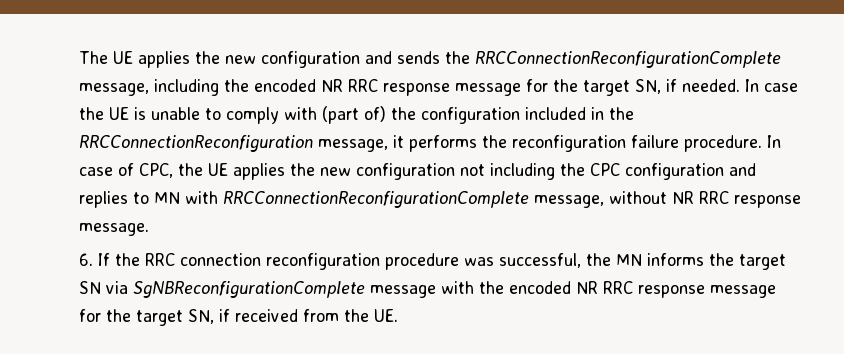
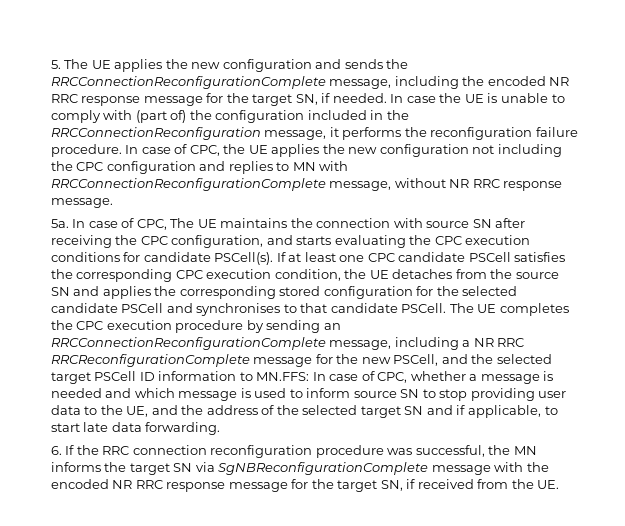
- The UE applies the new configuration and sends the RRCConnectionReconfigurationComplete message, including the encoded NR RRC response message for the target SN, if needed.
+ 5. The UE applies the new configuration and sends the RRCConnectionReconfigurationComplete message, including the encoded NR RRC response message for the target SN, if needed.
+ 5a. In case of CPC, The UE maintains the connection with source SN after receiving the CPC configuration, and starts evaluating the CPC execution conditions for candidate PSCell(s). If at least one CPC candidate PSCell satisfies the corresponding CPC execution condition, the UE detaches from the source SN and applies the corresponding stored configuration for the selected candidate PSCell and synchronises to that candidate PSCell. The UE completes the CPC execution procedure by sending an RRCConnectionReconfigurationComplete message, including a NR RRC RRCReconfigurationComplete message for the new PSCell, and the selected target PSCell ID information to MN.FFS: In case of CPC, whether a message is needed and which message is used to inform source SN to stop providing user data to the UE, and the address of the selected target SN and if applicable, to start late data forwarding.

